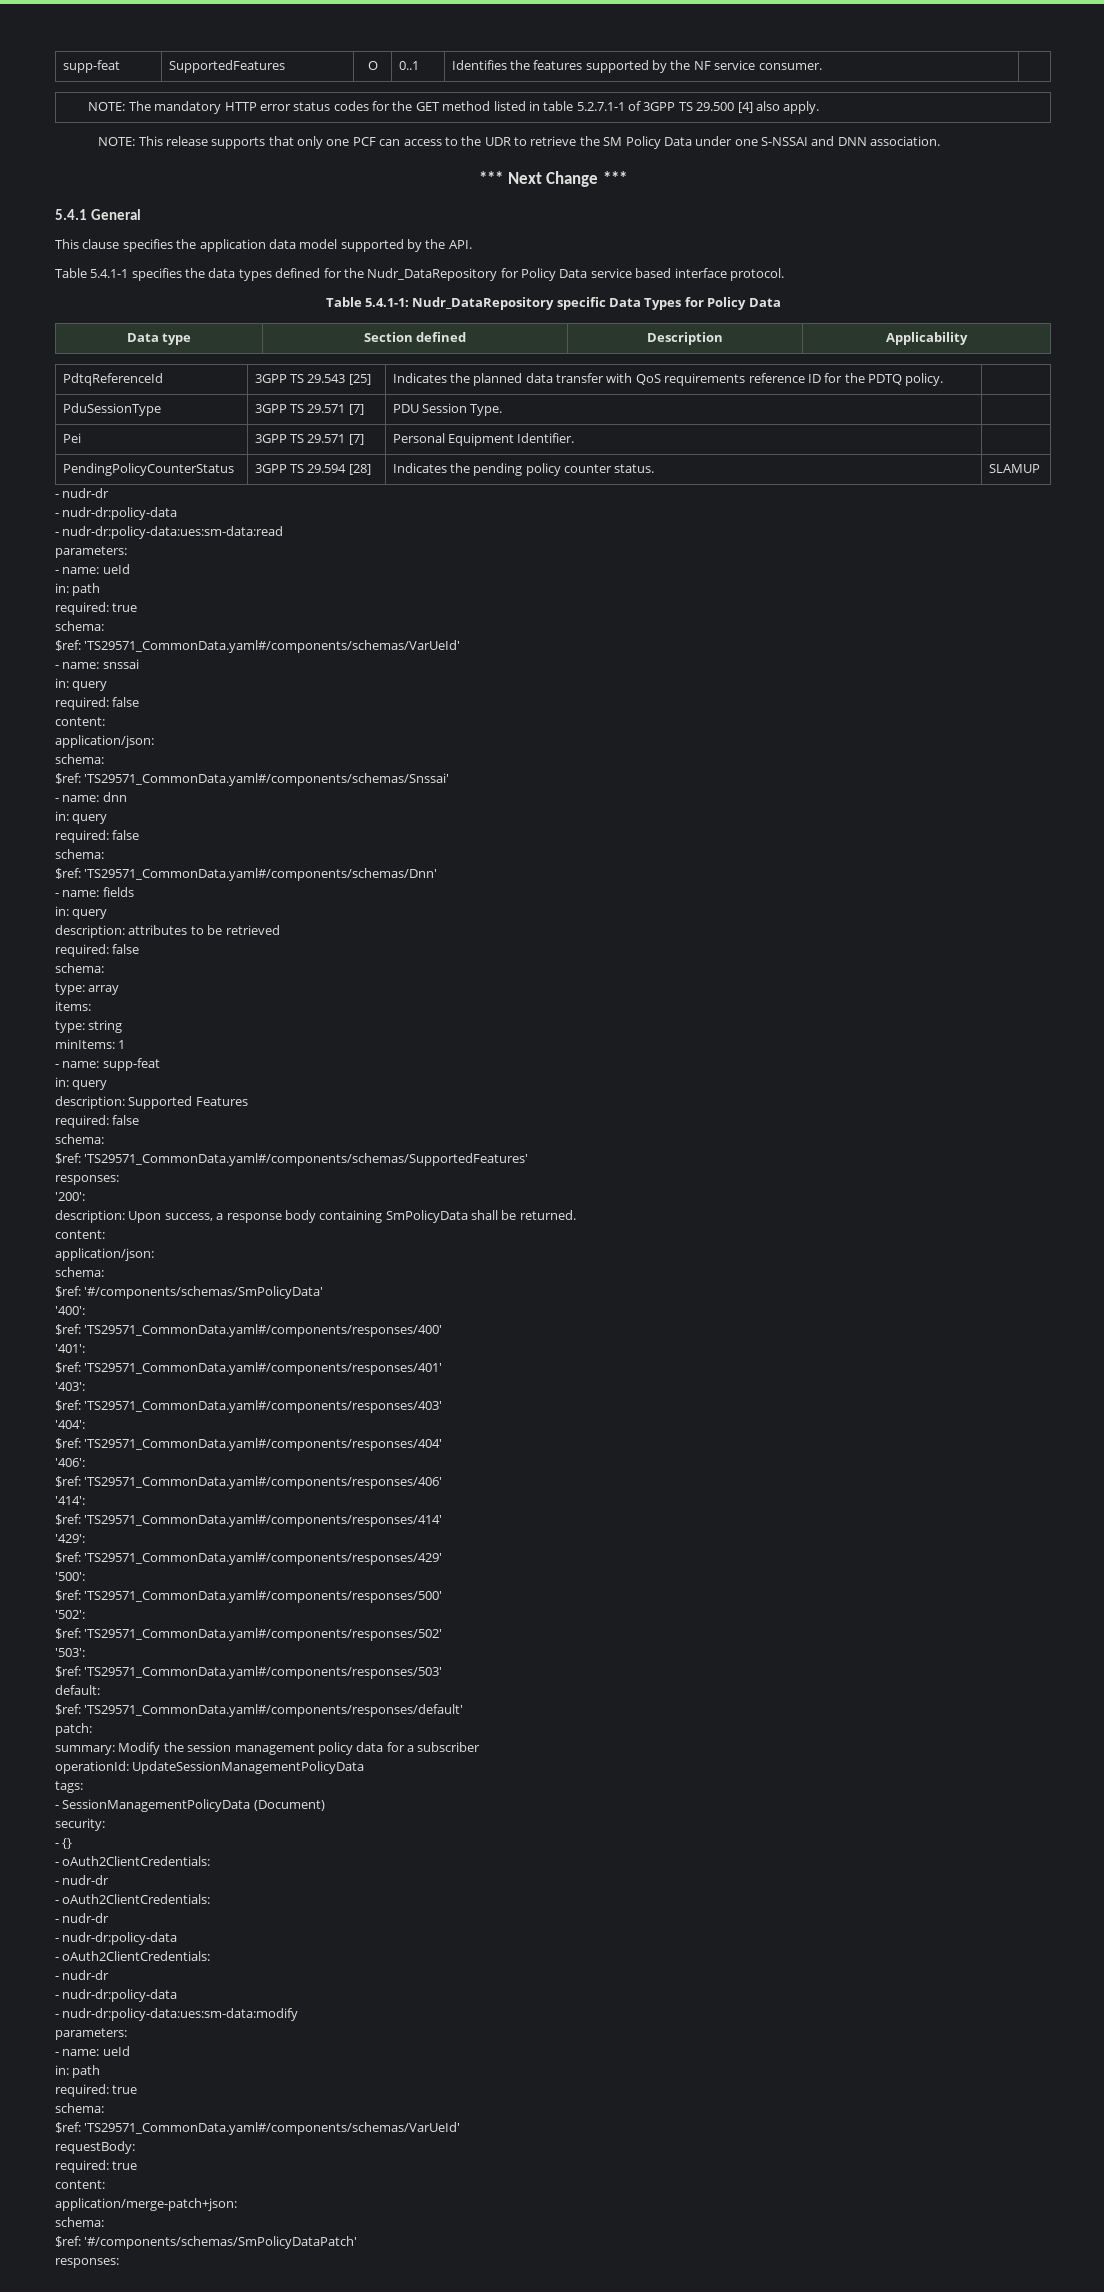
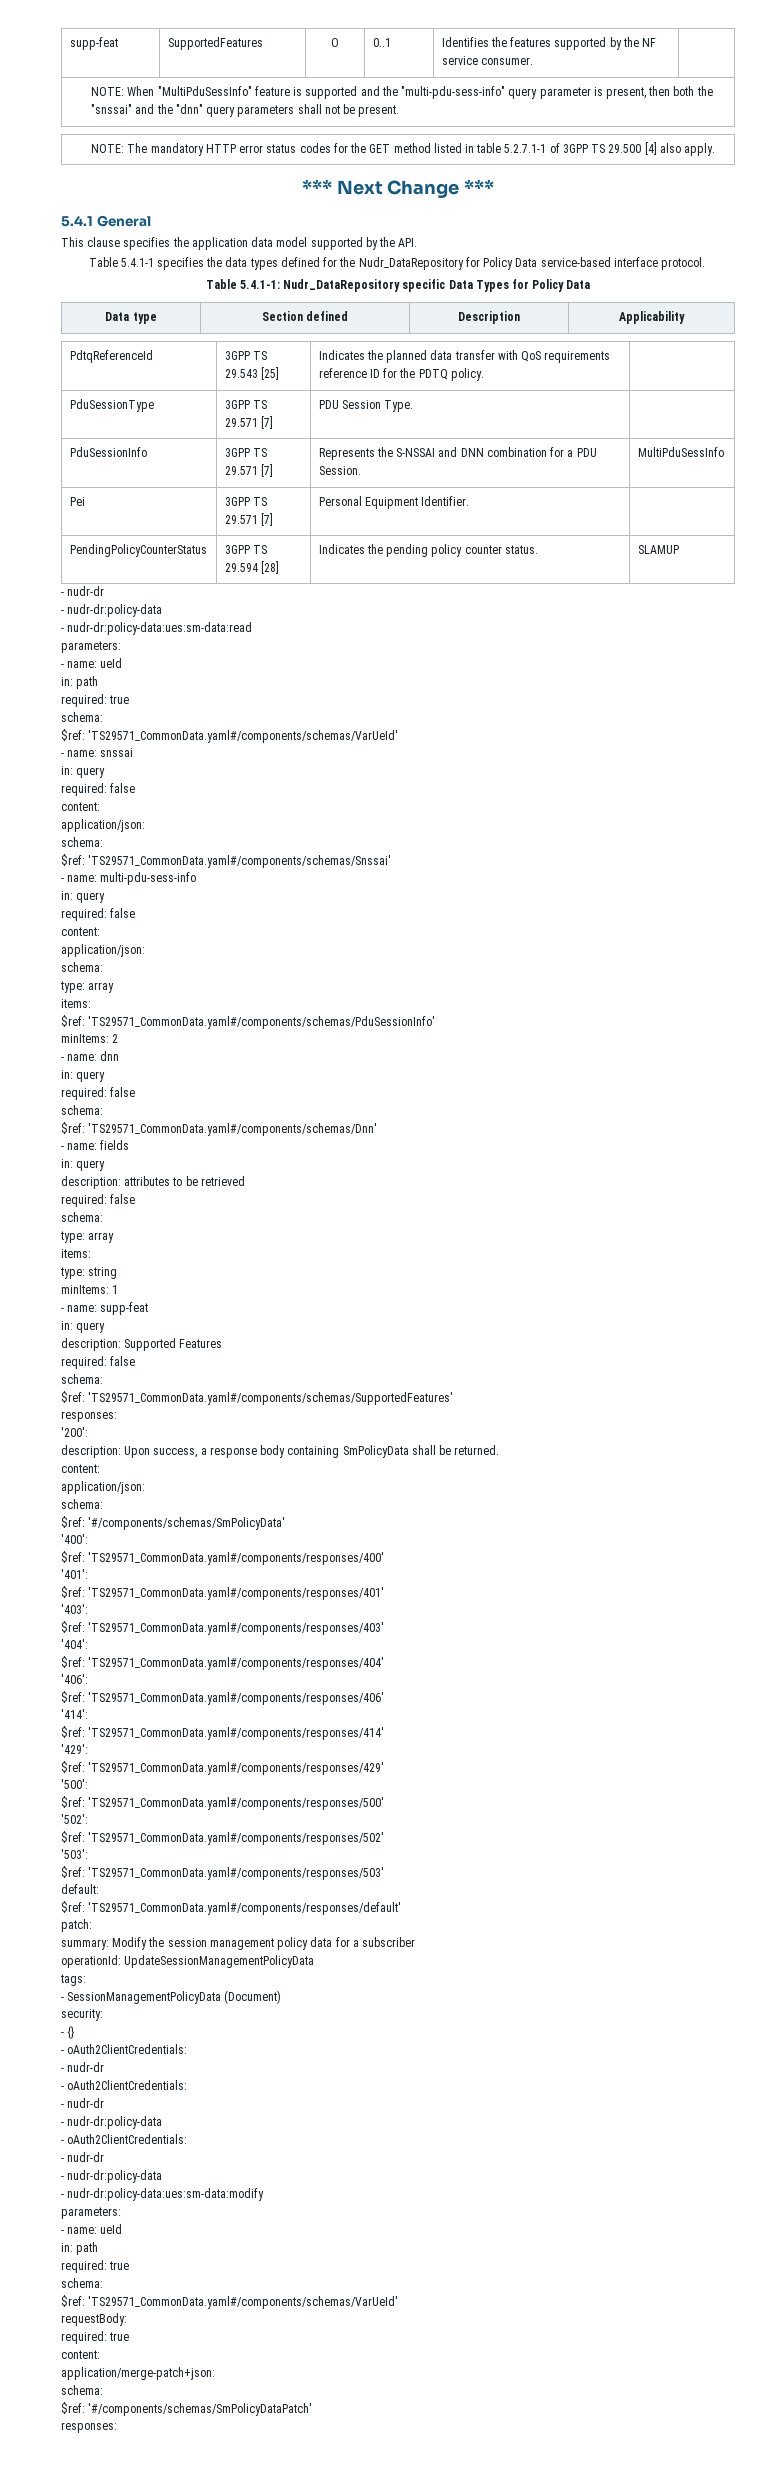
+ NOTE: When "MultiPduSessInfo" feature is supported and the "multi-pdu-sess-info" query parameter is present, then both the "snssai" and the "dnn" query parameters shall not be present.
- NOTE: This release supports that only one PCF can access to the UDR to retrieve the SM Policy Data under one S-NSSAI and DNN association.
- Table 5.4.1-1 specifies the data types defined for the Nudr_DataRepository for Policy Data service based interface protocol.
+ Table 5.4.1-1 specifies the data types defined for the Nudr_DataRepository for Policy Data service-based interface protocol.
+ PduSessionInfo | 3GPP TS 29.571 [7] | Represents the S-NSSAI and DNN combination for a PDU Session. | MultiPduSessInfo
+ - name: multi-pdu-sess-info
+ in: query
+ required: false
+ content:
+ application/json:
+ schema:
+ type: array
+ items:
+ $ref: 'TS29571_CommonData.yaml#/components/schemas/PduSessionInfo'
+ minItems: 2

